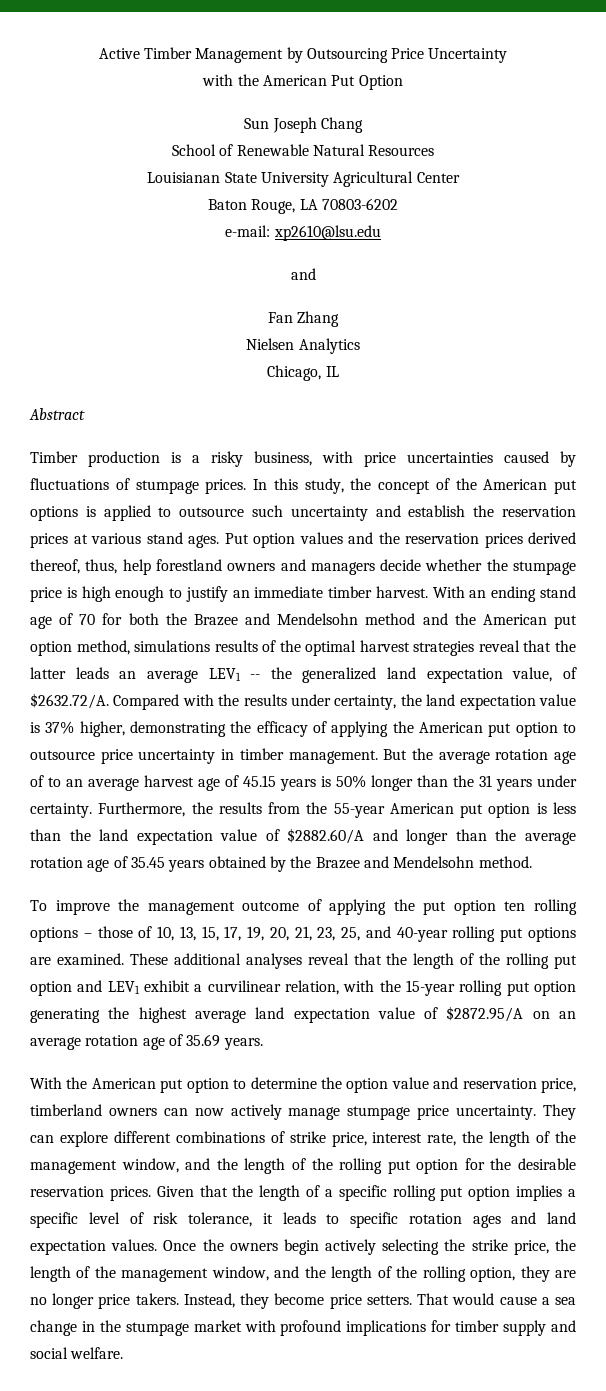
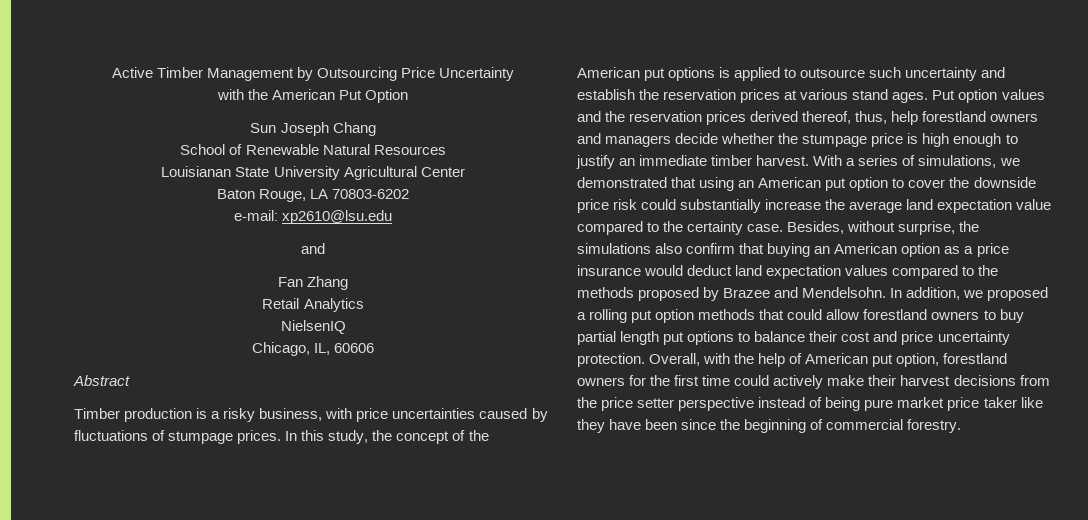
- Nielsen Analytics
+ Retail Analytics
+ NielsenIQ
- Chicago, IL
+ Chicago, IL, 60606
- With an ending stand age of 70 for both the Brazee and Mendelsohn method and the American put option method, simulations results of the optimal harvest strategies reveal that the latter leads an average LEV1 -- the generalized land expectation value, of $2632.72/A. Compared with the results under certainty, the land expectation value is 37% higher, demonstrating the efficacy of applying the American put option to outsource price uncertainty in timber management. But the average rotation age of to an average harvest age of 45.15 years is 50% longer than the 31 years under certainty. Furthermore, the results from the 55-year American put option is less than the land expectation value of $2882.60/A and longer than the average rotation age of 35.45 years obtained by the Brazee and Mendelsohn method.
- To improve the management outcome of applying the put option ten rolling options – those of 10, 13, 15, 17, 19, 20, 21, 23, 25, and 40-year rolling put options are examined. These additional analyses reveal that the length of the rolling put option and LEV1 exhibit a curvilinear relation, with the 15-year rolling put option generating the highest average land expectation value of $2872.95/A on an average rotation age of 35.69 years.
- With the American put option to determine the option value and reservation price, timberland owners can now actively manage stumpage price uncertainty. They can explore different combinations of strike price, interest rate, the length of the management window, and the length of the rolling put option for the desirable reservation prices. Given that the length of a specific rolling put option implies a specific level of risk tolerance, it leads to specific rotation ages and land expectation values. Once the owners begin actively selecting the strike price, the length of the management window, and the length of the rolling option, they are no longer price takers. Instead, they become price setters. That would cause a sea change in the stumpage market with profound implications for timber supply and social welfare.
+ With a series of simulations, we demonstrated that using an American put option to cover the downside price risk could substantially increase the average land expectation value compared to the certainty case. Besides, without surprise, the simulations also confirm that buying an American option as a price insurance would deduct land expectation values compared to the methods proposed by Brazee and Mendelsohn. In addition, we proposed a rolling put option methods that could allow forestland owners to buy partial length put options to balance their cost and price uncertainty protection. Overall, with the help of American put option, forestland owners for the first time could actively make their harvest decisions from the price setter perspective instead of being pure market price taker like they have been since the beginning of commercial forestry.

